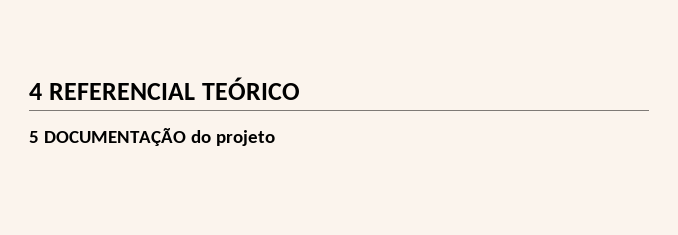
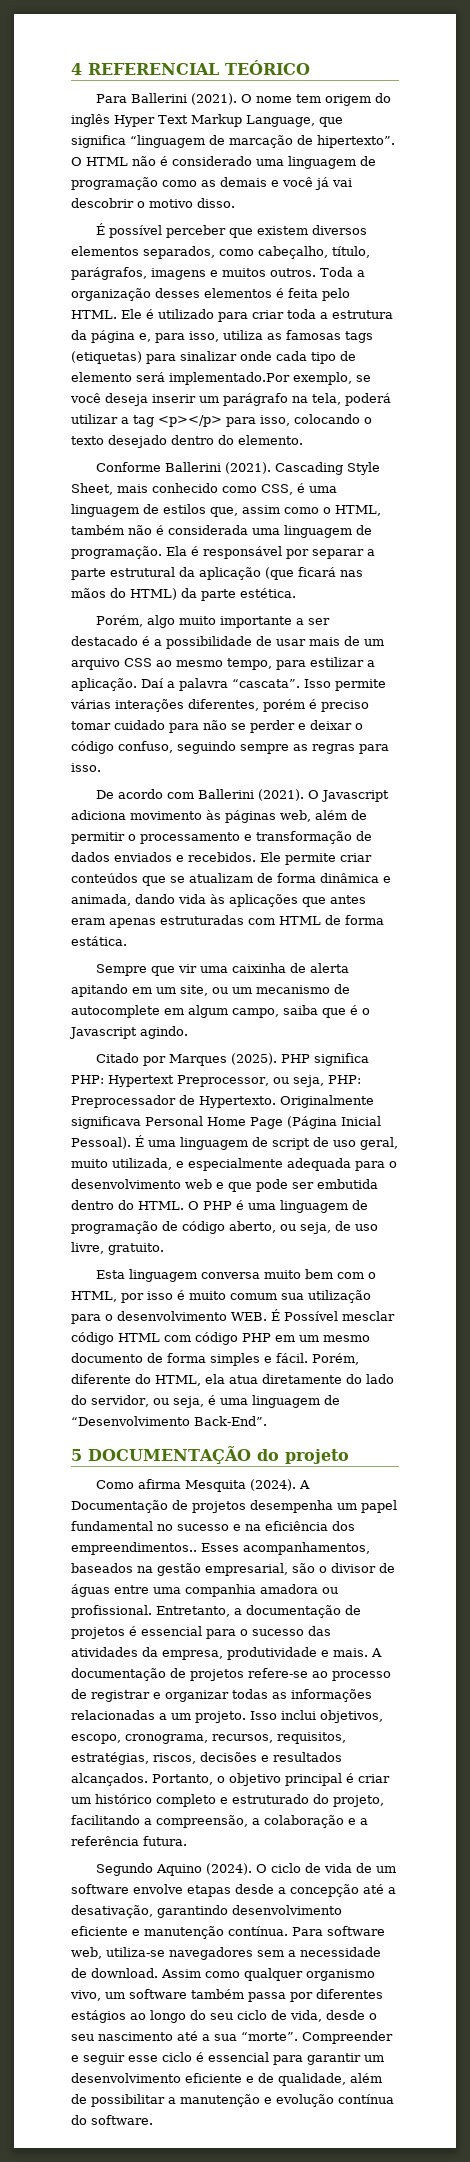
+ Para Ballerini (2021). O nome tem origem do inglês Hyper Text Markup Language, que significa “linguagem de marcação de hipertexto”. O HTML não é considerado uma linguagem de programação como as demais e você já vai descobrir o motivo disso.
+ É possível perceber que existem diversos elementos separados, como cabeçalho, título, parágrafos, imagens e muitos outros. Toda a organização desses elementos é feita pelo HTML. Ele é utilizado para criar toda a estrutura da página e, para isso, utiliza as famosas tags (etiquetas) para sinalizar onde cada tipo de elemento será implementado.Por exemplo, se você deseja inserir um parágrafo na tela, poderá utilizar a tag <p></p> para isso, colocando o texto desejado dentro do elemento.
+ Conforme Ballerini (2021). Cascading Style Sheet, mais conhecido como CSS, é uma linguagem de estilos que, assim como o HTML, também não é considerada uma linguagem de programação. Ela é responsável por separar a parte estrutural da aplicação (que ficará nas mãos do HTML) da parte estética.
+ Porém, algo muito importante a ser destacado é a possibilidade de usar mais de um arquivo CSS ao mesmo tempo, para estilizar a aplicação. Daí a palavra “cascata”. Isso permite várias interações diferentes, porém é preciso tomar cuidado para não se perder e deixar o código confuso, seguindo sempre as regras para isso.
+ De acordo com Ballerini (2021). O Javascript adiciona movimento às páginas web, além de permitir o processamento e transformação de dados enviados e recebidos. Ele permite criar conteúdos que se atualizam de forma dinâmica e animada, dando vida às aplicações que antes eram apenas estruturadas com HTML de forma estática.
+ Sempre que vir uma caixinha de alerta apitando em um site, ou um mecanismo de autocomplete em algum campo, saiba que é o Javascript agindo.
+ Citado por Marques (2025). PHP significa PHP: Hypertext Preprocessor, ou seja, PHP: Preprocessador de Hypertexto. Originalmente significava Personal Home Page (Página Inicial Pessoal). É uma linguagem de script de uso geral, muito utilizada, e especialmente adequada para o desenvolvimento web e que pode ser embutida dentro do HTML. O PHP é uma linguagem de programação de código aberto, ou seja, de uso livre, gratuito.
+ Esta linguagem conversa muito bem com o HTML, por isso é muito comum sua utilização para o desenvolvimento WEB. É Possível mesclar código HTML com código PHP em um mesmo documento de forma simples e fácil. Porém, diferente do HTML, ela atua diretamente do lado do servidor, ou seja, é uma linguagem de “Desenvolvimento Back-End”.
  5 DOCUMENTAÇÃO do projeto
+ Como afirma Mesquita (2024). A Documentação de projetos desempenha um papel fundamental no sucesso e na eficiência dos empreendimentos.. Esses acompanhamentos, baseados na gestão empresarial, são o divisor de águas entre uma companhia amadora ou profissional. Entretanto, a documentação de projetos é essencial para o sucesso das atividades da empresa, produtividade e mais. A documentação de projetos refere-se ao processo de registrar e organizar todas as informações relacionadas a um projeto. Isso inclui objetivos, escopo, cronograma, recursos, requisitos, estratégias, riscos, decisões e resultados alcançados. Portanto, o objetivo principal é criar um histórico completo e estruturado do projeto, facilitando a compreensão, a colaboração e a referência futura.
+ Segundo Aquino (2024). O ciclo de vida de um software envolve etapas desde a concepção até a desativação, garantindo desenvolvimento eficiente e manutenção contínua. Para software web, utiliza-se navegadores sem a necessidade de download. Assim como qualquer organismo vivo, um software também passa por diferentes estágios ao longo do seu ciclo de vida, desde o seu nascimento até a sua “morte”. Compreender e seguir esse ciclo é essencial para garantir um desenvolvimento eficiente e de qualidade, além de possibilitar a manutenção e evolução contínua do software.

